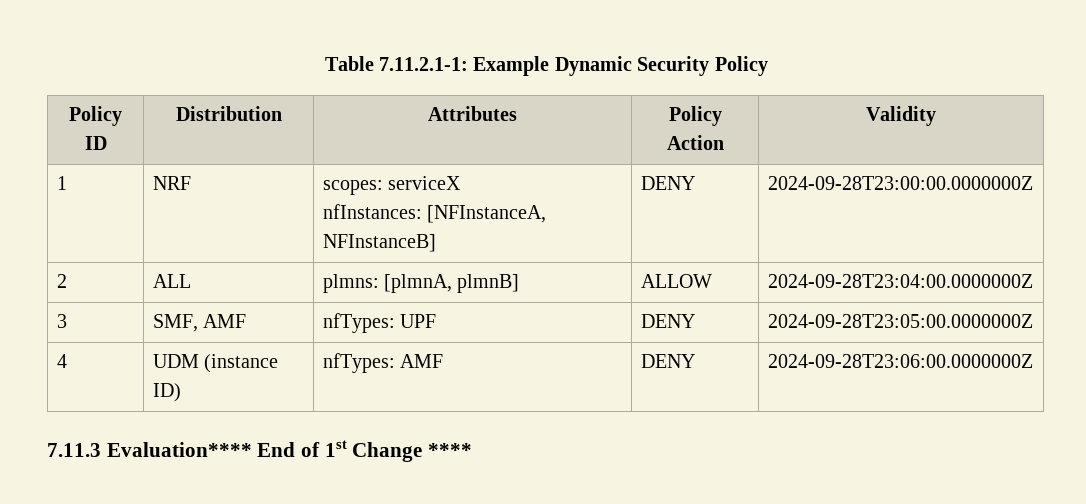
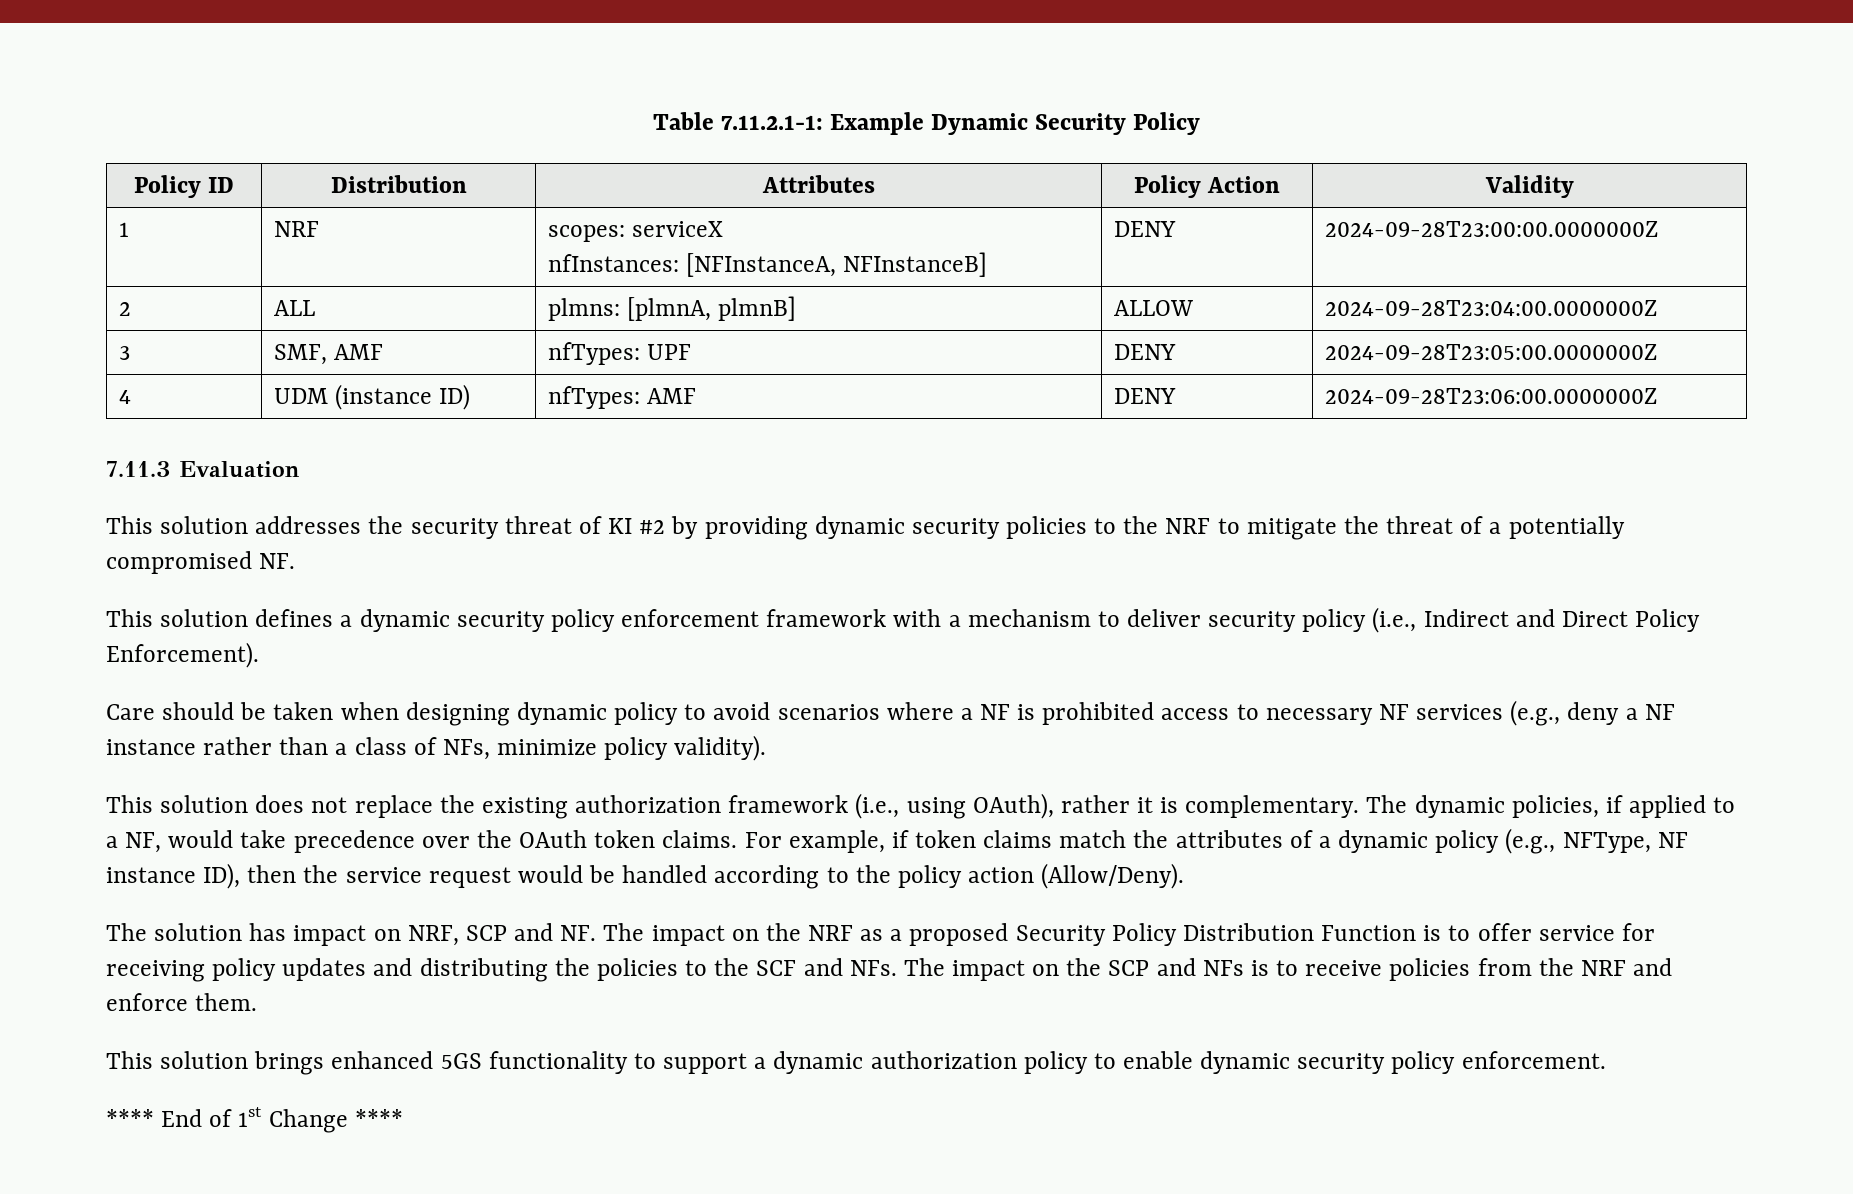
- 7.11.3 Evaluation**** End of 1st Change ****
+ 7.11.3 Evaluation
+ This solution addresses the security threat of KI #2 by providing dynamic security policies to the NRF to mitigate the threat of a potentially compromised NF.
+ This solution defines a dynamic security policy enforcement framework with a mechanism to deliver security policy (i.e., Indirect and Direct Policy Enforcement).
+ Care should be taken when designing dynamic policy to avoid scenarios where a NF is prohibited access to necessary NF services (e.g., deny a NF instance rather than a class of NFs, minimize policy validity).
+ This solution does not replace the existing authorization framework (i.e., using OAuth), rather it is complementary. The dynamic policies, if applied to a NF, would take precedence over the OAuth token claims. For example, if token claims match the attributes of a dynamic policy (e.g., NFType, NF instance ID), then the service request would be handled according to the policy action (Allow/Deny).
+ The solution has impact on NRF, SCP and NF. The impact on the NRF as a proposed Security Policy Distribution Function is to offer service for receiving policy updates and distributing the policies to the SCF and NFs. The impact on the SCP and NFs is to receive policies from the NRF and enforce them.
+ This solution brings enhanced 5GS functionality to support a dynamic authorization policy to enable dynamic security policy enforcement.
+ **** End of 1st Change ****

